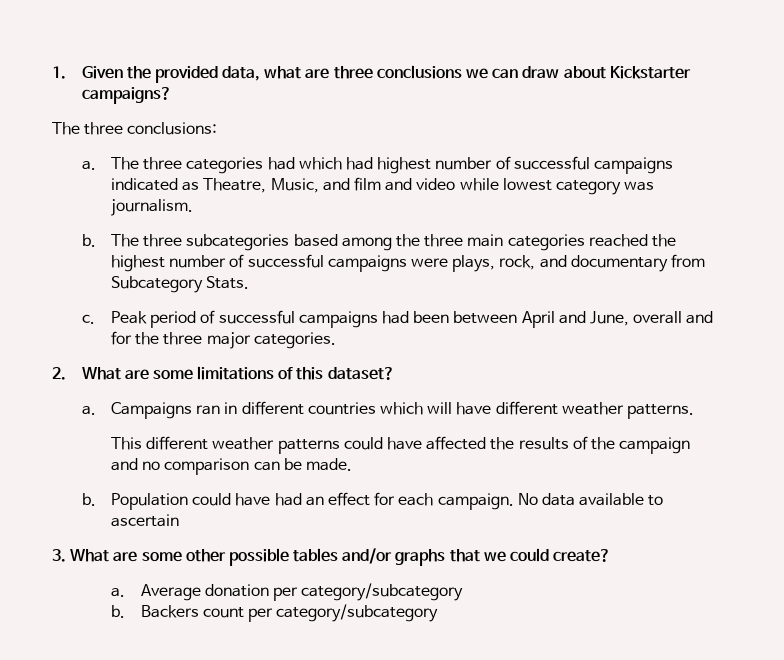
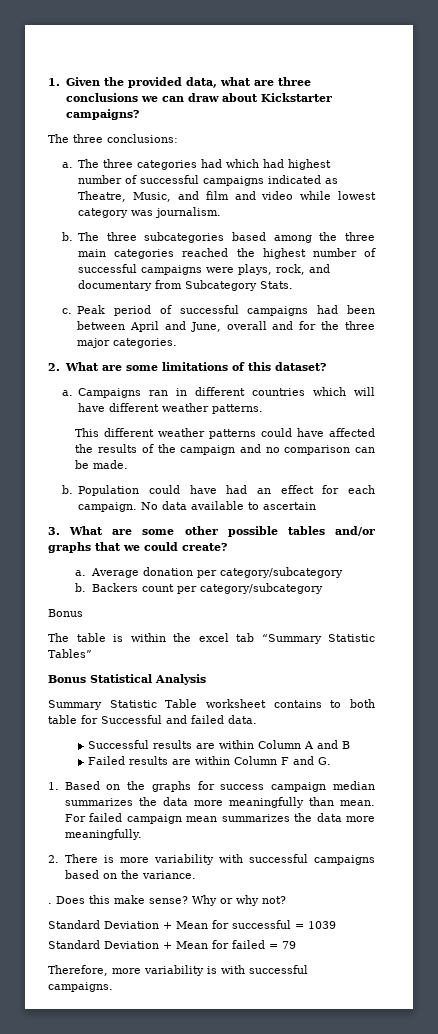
  Backers count per category/subcategory
+ Bonus
+ The table is within the excel tab “Summary Statistic Tables”
+ Bonus Statistical Analysis
+ Summary Statistic Table worksheet contains to both table for Successful and failed data.
+ Successful results are within Column A and B
+ Failed results are within Column F and G.
+ 1. Based on the graphs for success campaign median summarizes the data more meaningfully than mean. For failed campaign mean summarizes the data more meaningfully.
+ 2. There is more variability with successful campaigns based on the variance.
+ . Does this make sense? Why or why not?
+ Standard Deviation + Mean for successful = 1039
+ Standard Deviation + Mean for failed = 79
+ Therefore, more variability is with successful campaigns.

